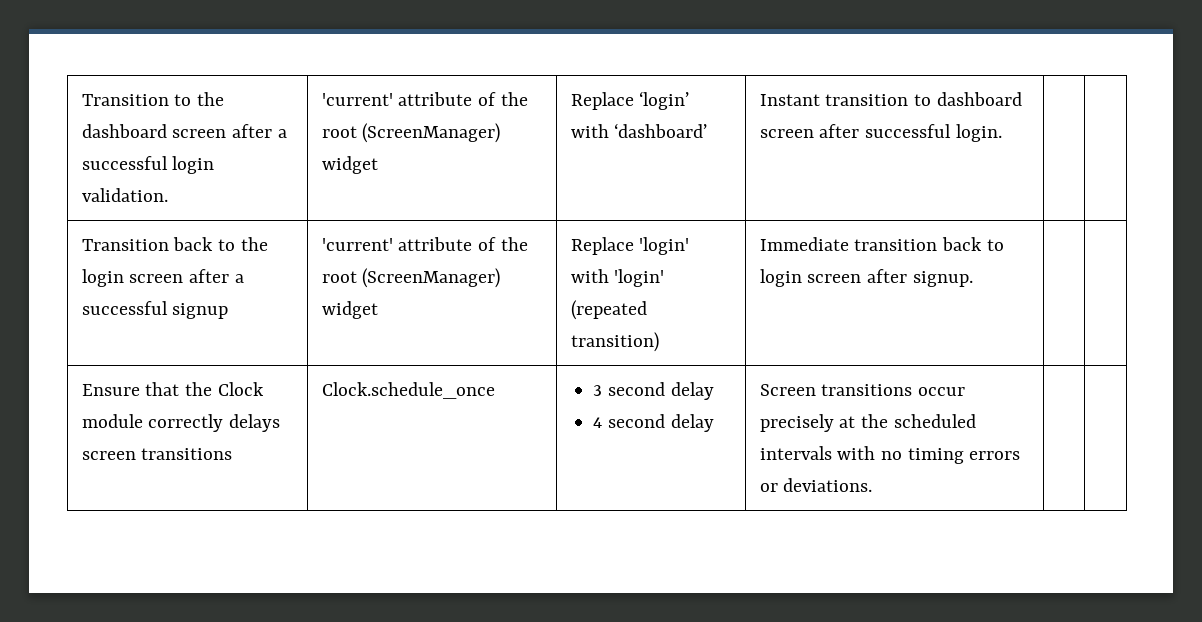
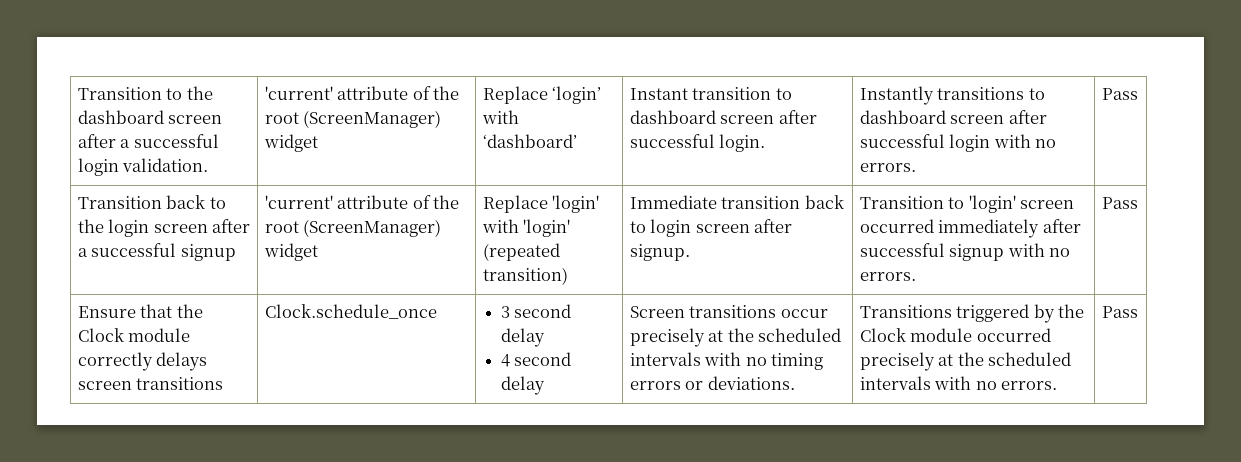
+ Instantly transitions to dashboard screen after successful login with no errors. | Pass
+ Transition to 'login' screen occurred immediately after successful signup with no errors. | Pass
+ Transitions triggered by the Clock module occurred precisely at the scheduled intervals with no errors. | Pass

